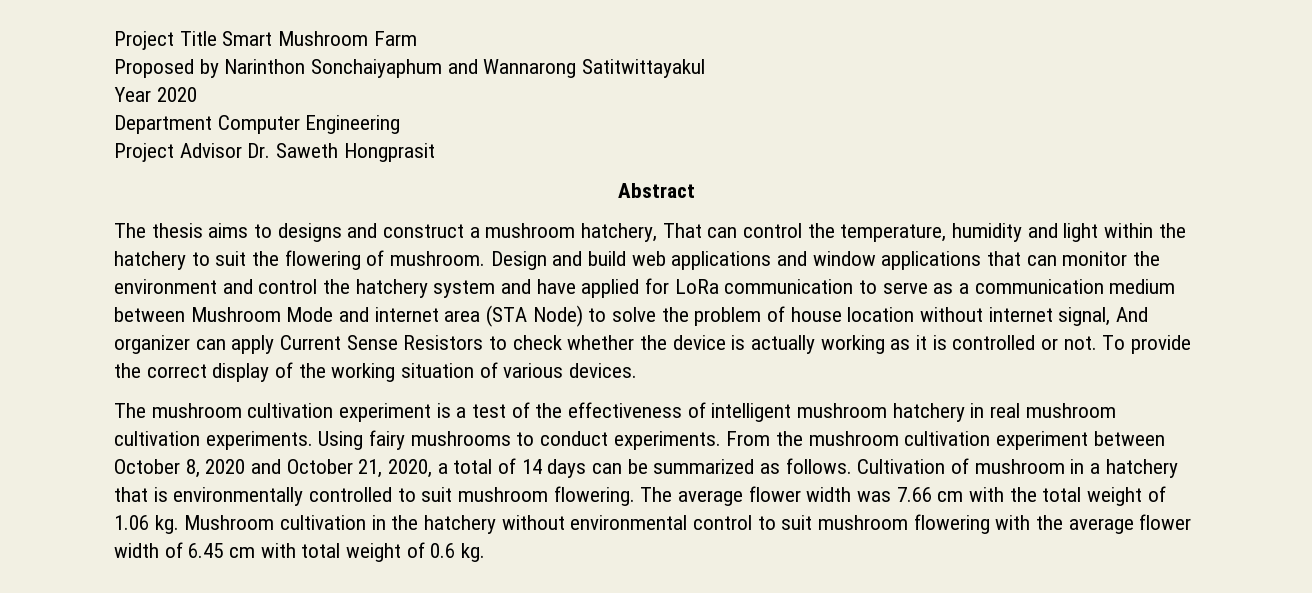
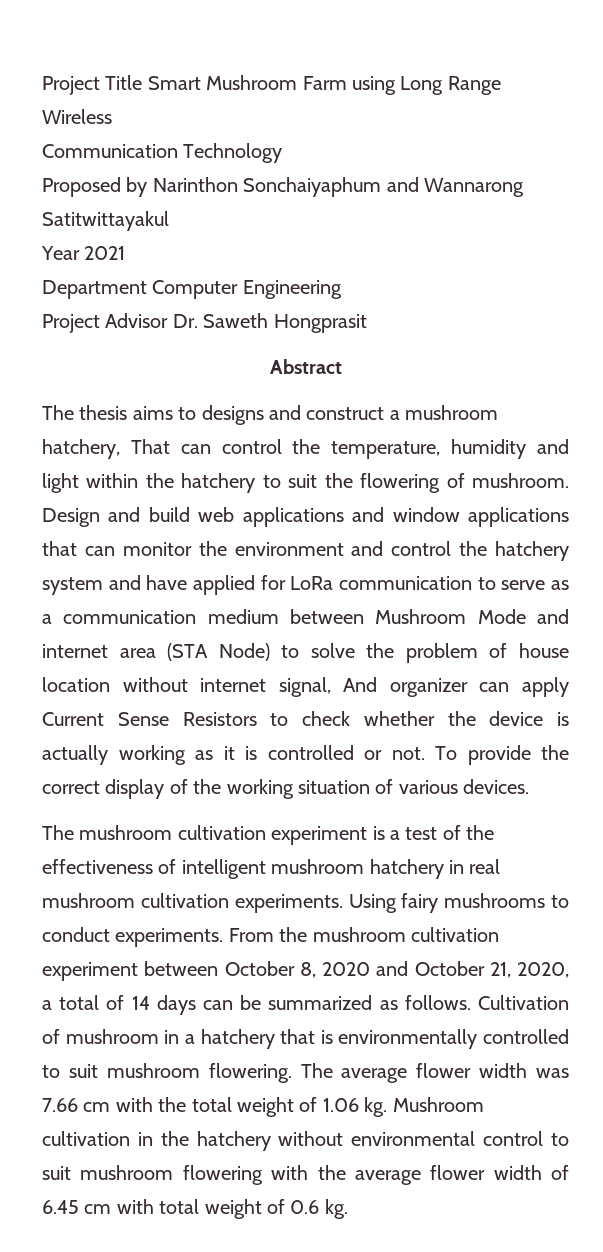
- Project Title Smart Mushroom Farm
+ Project Title Smart Mushroom Farm using Long Range Wireless
+ Communication Technology
- Year 2020
+ Year 2021

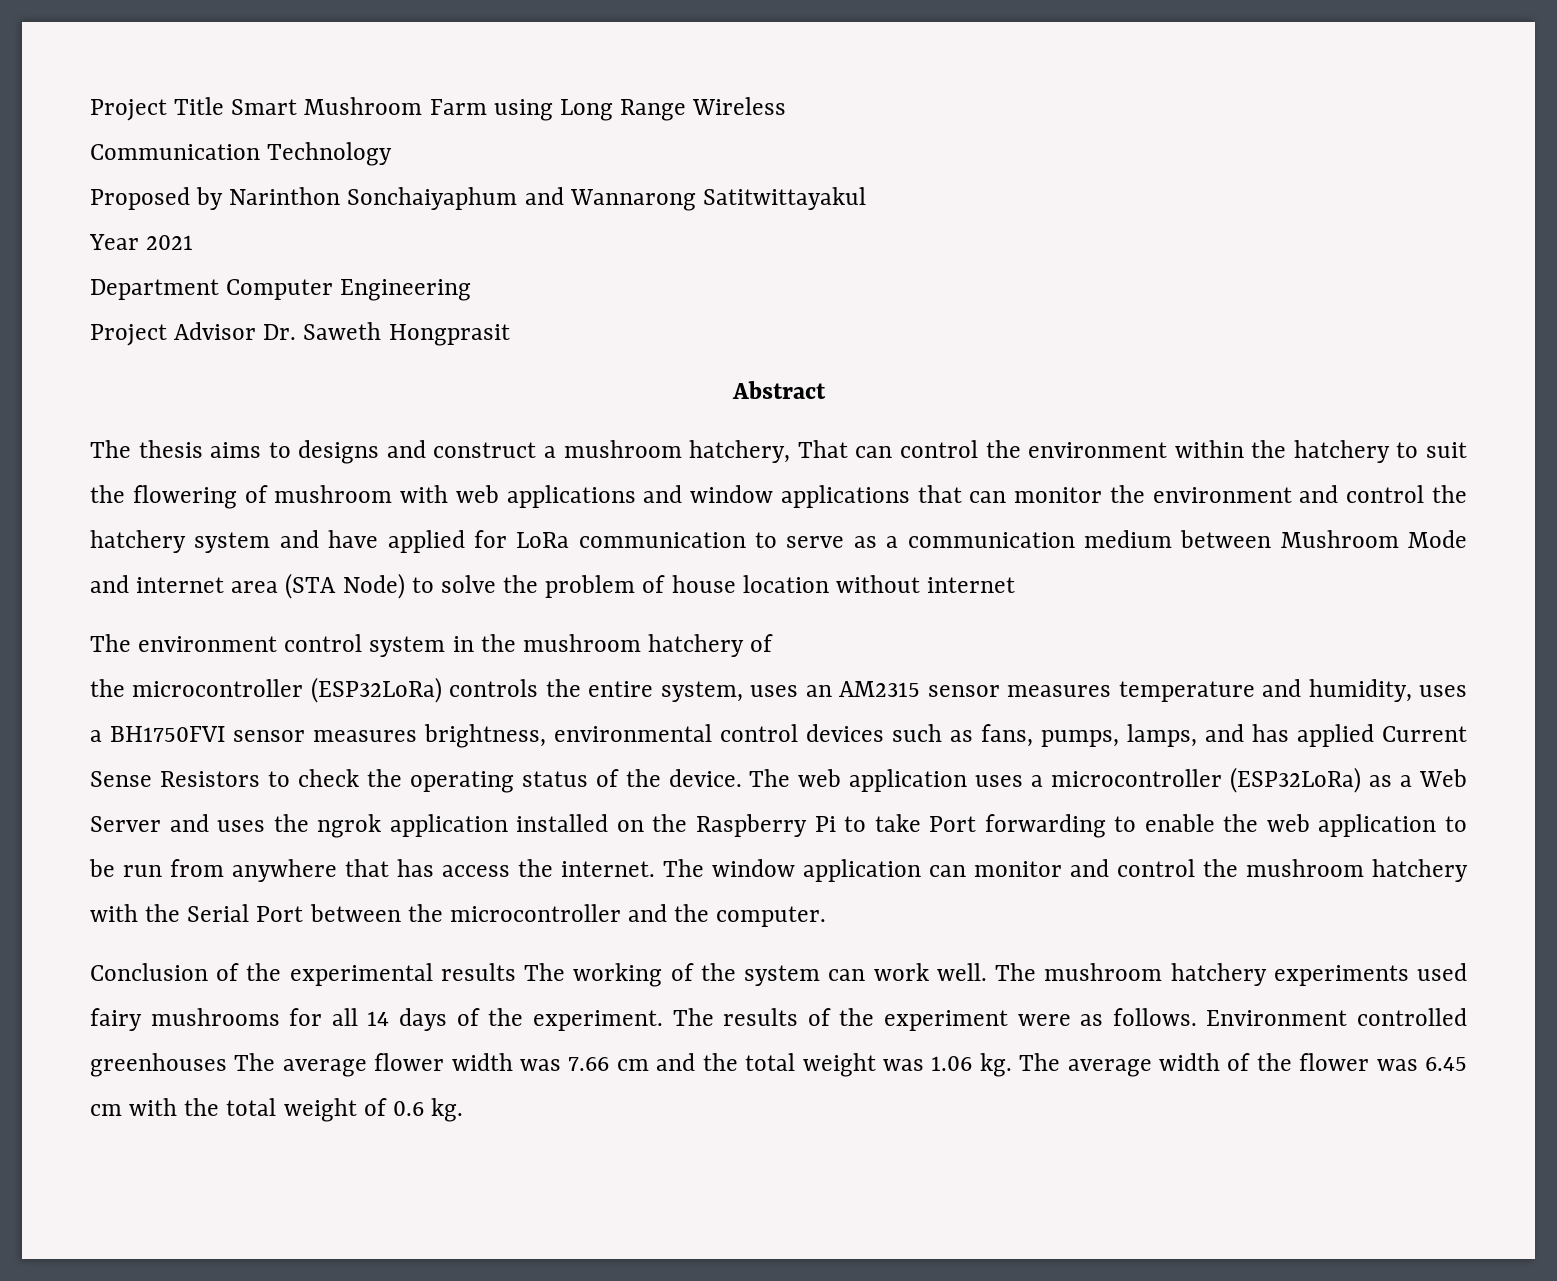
- The thesis aims to designs and construct a mushroom hatchery, That can control the temperature, humidity and light within the hatchery to suit the flowering of mushroom. Design and build web applications and window applications that can monitor the environment and control the hatchery system and have applied for LoRa communication to serve as a communication medium between Mushroom Mode and internet area (STA Node) to solve the problem of house location without internet signal, And organizer can apply Current Sense Resistors to check whether the device is actually working as it is controlled or not. To provide the correct display of the working situation of various devices.
- The mushroom cultivation experiment is a test of the effectiveness of intelligent mushroom hatchery in real mushroom cultivation experiments. Using fairy mushrooms to conduct experiments. From the mushroom cultivation experiment between October 8, 2020 and October 21, 2020, a total of 14 days can be summarized as follows. Cultivation of mushroom in a hatchery that is environmentally controlled to suit mushroom flowering. The average flower width was 7.66 cm with the total weight of 1.06 kg. Mushroom cultivation in the hatchery without environmental control to suit mushroom flowering with the average flower width of 6.45 cm with total weight of 0.6 kg.
+ The thesis aims to designs and construct a mushroom hatchery, That can control the environment within the hatchery to suit the flowering of mushroom with web applications and window applications that can monitor the environment and control the hatchery system and have applied for LoRa communication to serve as a communication medium between Mushroom Mode and internet area (STA Node) to solve the problem of house location without internet
+ The environment control system in the mushroom hatchery of
+ the microcontroller (ESP32LoRa) controls the entire system, uses an AM2315 sensor measures temperature and humidity, uses a BH1750FVI sensor measures brightness, environmental control devices such as fans, pumps, lamps, and has applied Current Sense Resistors to check the operating status of the device. The web application uses a microcontroller (ESP32LoRa) as a Web Server and uses the ngrok application installed on the Raspberry Pi to take Port forwarding to enable the web application to be run from anywhere that has access the internet. The window application can monitor and control the mushroom hatchery with the Serial Port between the microcontroller and the computer.
+ Conclusion of the experimental results The working of the system can work well. The mushroom hatchery experiments used fairy mushrooms for all 14 days of the experiment. The results of the experiment were as follows. Environment controlled greenhouses The average flower width was 7.66 cm and the total weight was 1.06 kg. The average width of the flower was 6.45 cm with the total weight of 0.6 kg.

